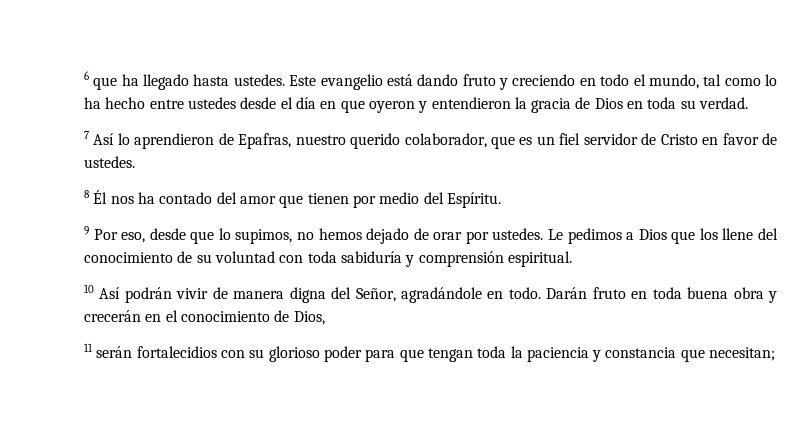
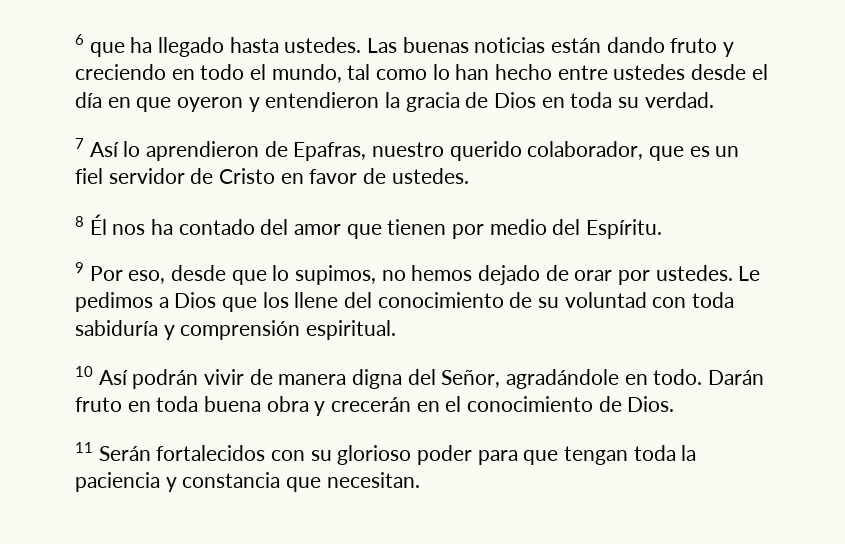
- Este evangelio está dando fruto y creciendo en todo el mundo, tal como lo ha hecho entre ustedes desde el día en que oyeron y entendieron la gracia de Dios en toda su verdad.
+ Las buenas noticias están dando fruto y creciendo en todo el mundo, tal como lo han hecho entre ustedes desde el día en que oyeron y entendieron la gracia de Dios en toda su verdad.
- Darán fruto en toda buena obra y crecerán en el conocimiento de Dios,
+ Darán fruto en toda buena obra y crecerán en el conocimiento de Dios.
- 11 serán fortalecidios con su glorioso poder para que tengan toda la paciencia y constancia que necesitan;
+ 11 Serán fortalecidos con su glorioso poder para que tengan toda la paciencia y constancia que necesitan.

